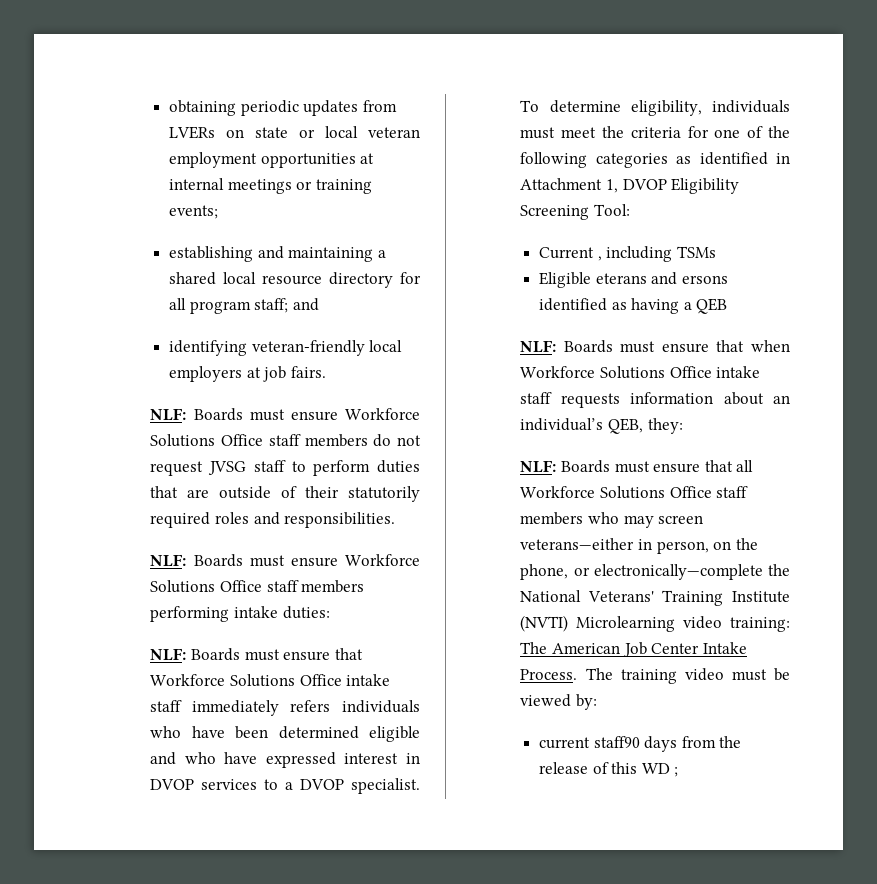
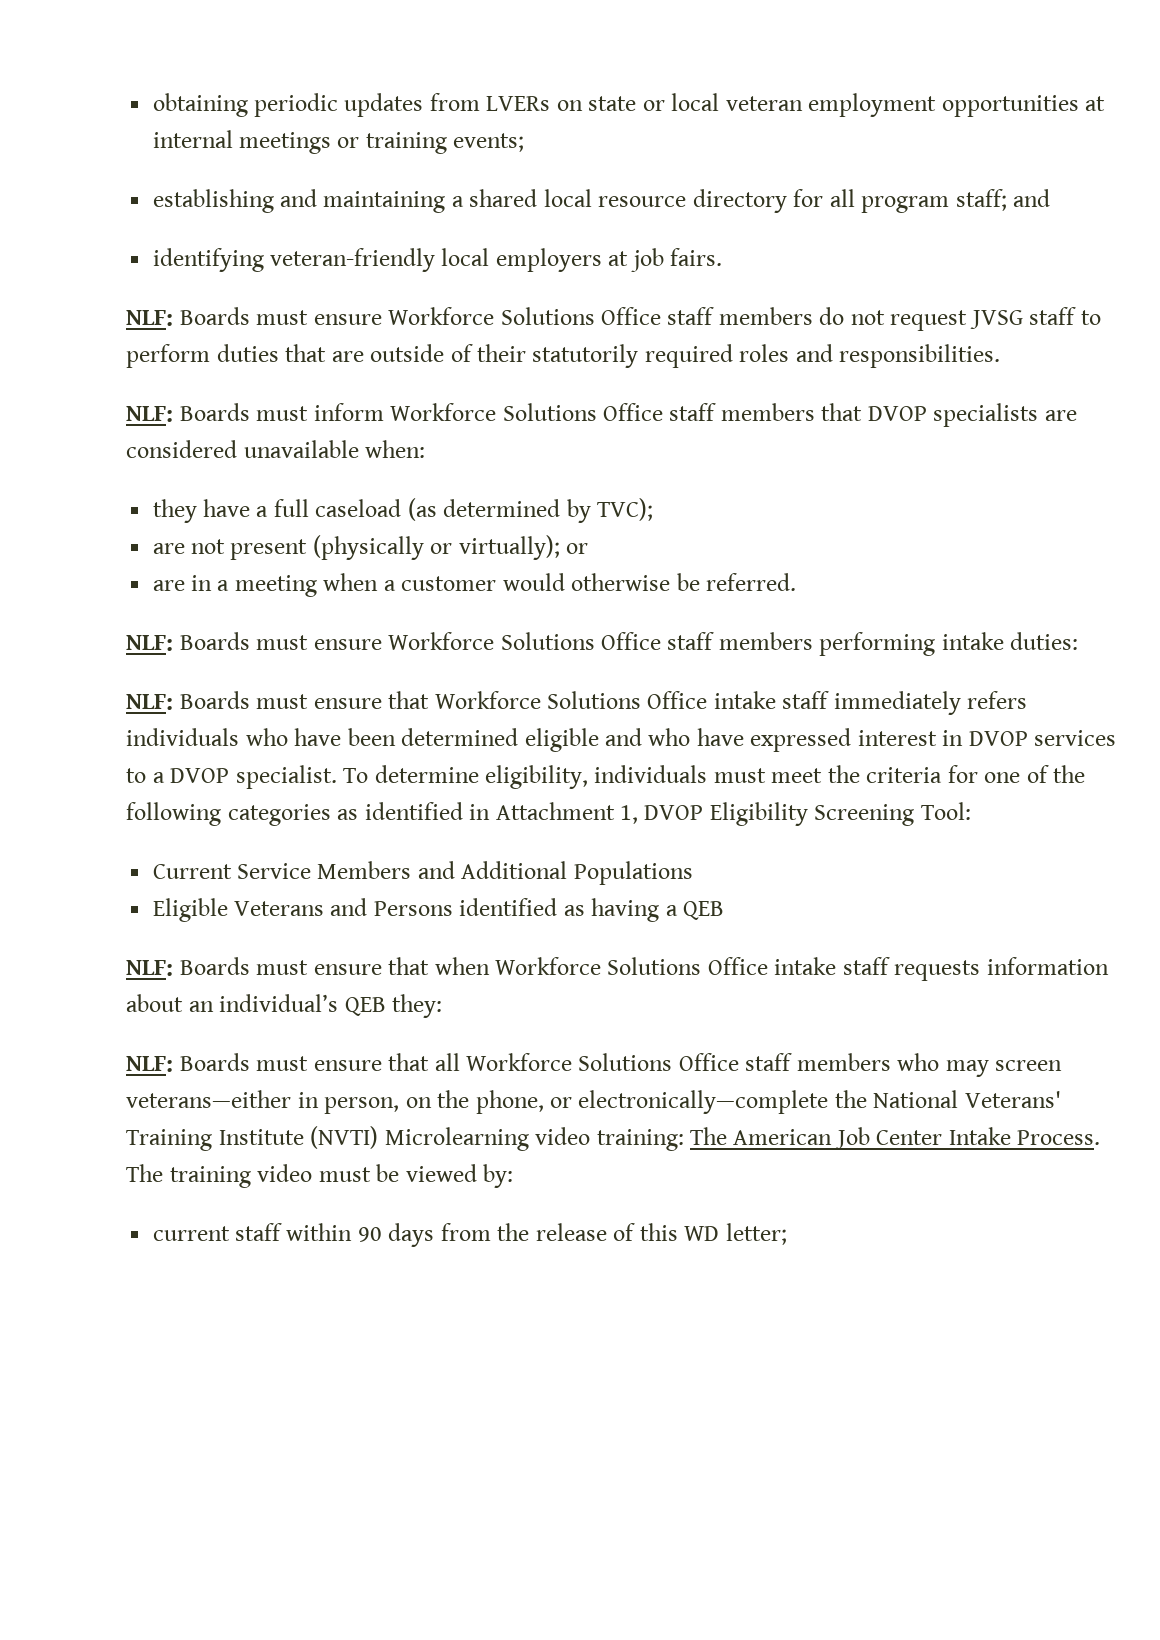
+ NLF: Boards must inform Workforce Solutions Office staff members that DVOP specialists are considered unavailable when:
+ they have a full caseload (as determined by TVC);
+ are not present (physically or virtually); or
+ are in a meeting when a customer would otherwise be referred.
- Current , including TSMs
- Eligible eterans and ersons identified as having a QEB
+ Current Service Members and Additional Populations
+ Eligible Veterans and Persons identified as having a QEB
- NLF: Boards must ensure that when Workforce Solutions Office intake staff requests information about an individual’s QEB, they:
+ NLF: Boards must ensure that when Workforce Solutions Office intake staff requests information about an individual’s QEB they:
- current staff90 days from the release of this WD ;
+ current staff within 90 days from the release of this WD letter;

